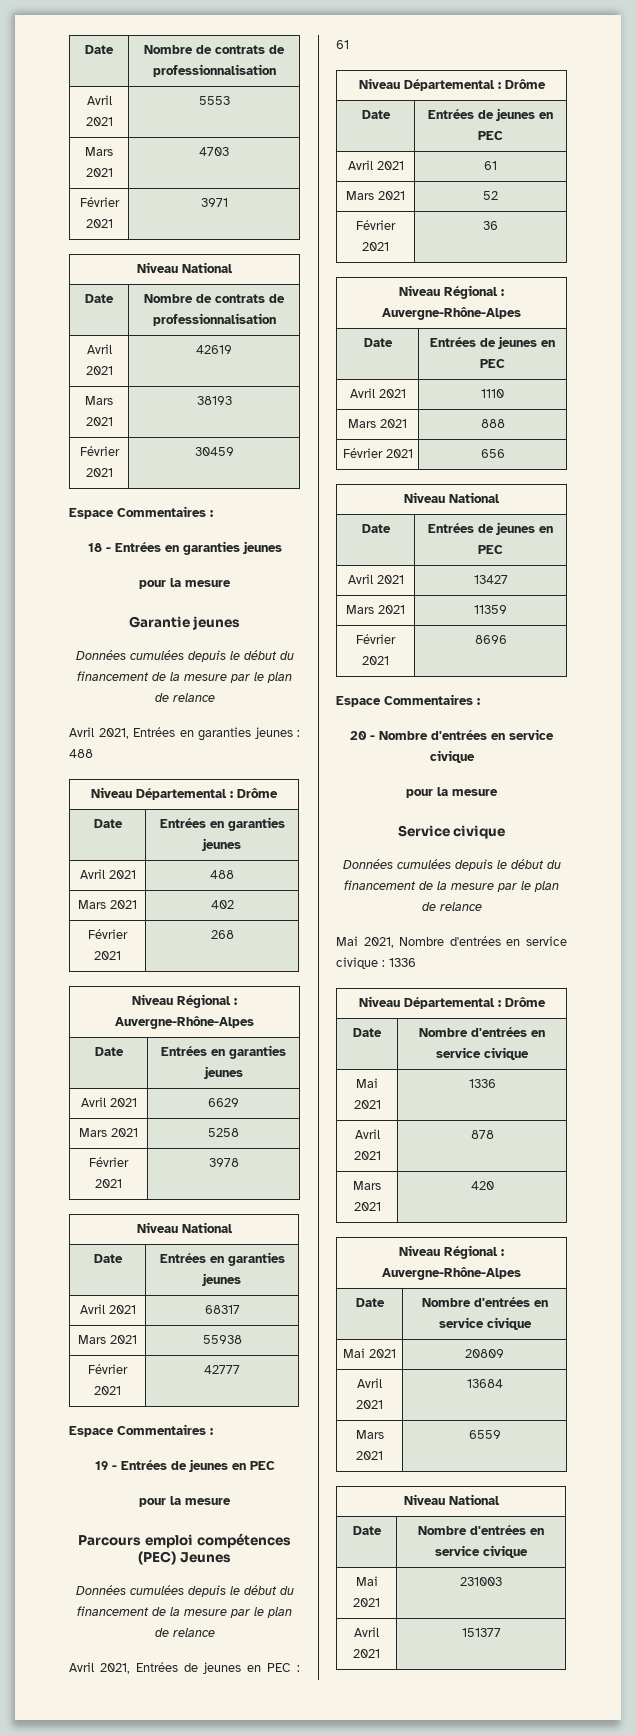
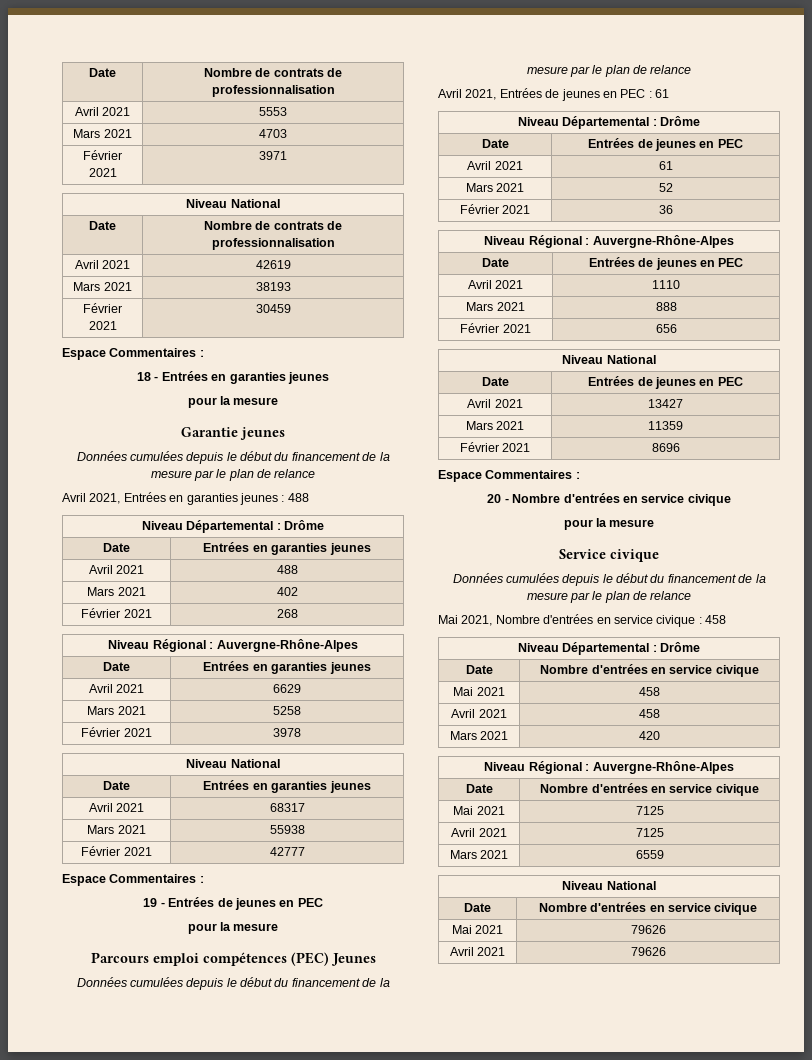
- Mai 2021, Nombre d'entrées en service civique : 1336
+ Mai 2021, Nombre d'entrées en service civique : 458
- Mai 2021 | 1336
- Avril 2021 | 878
+ Mai 2021 | 458
+ Avril 2021 | 458
- Mai 2021 | 20809
- Avril 2021 | 13684
+ Mai 2021 | 7125
+ Avril 2021 | 7125
- Mai 2021 | 231003
- Avril 2021 | 151377
+ Mai 2021 | 79626
+ Avril 2021 | 79626

